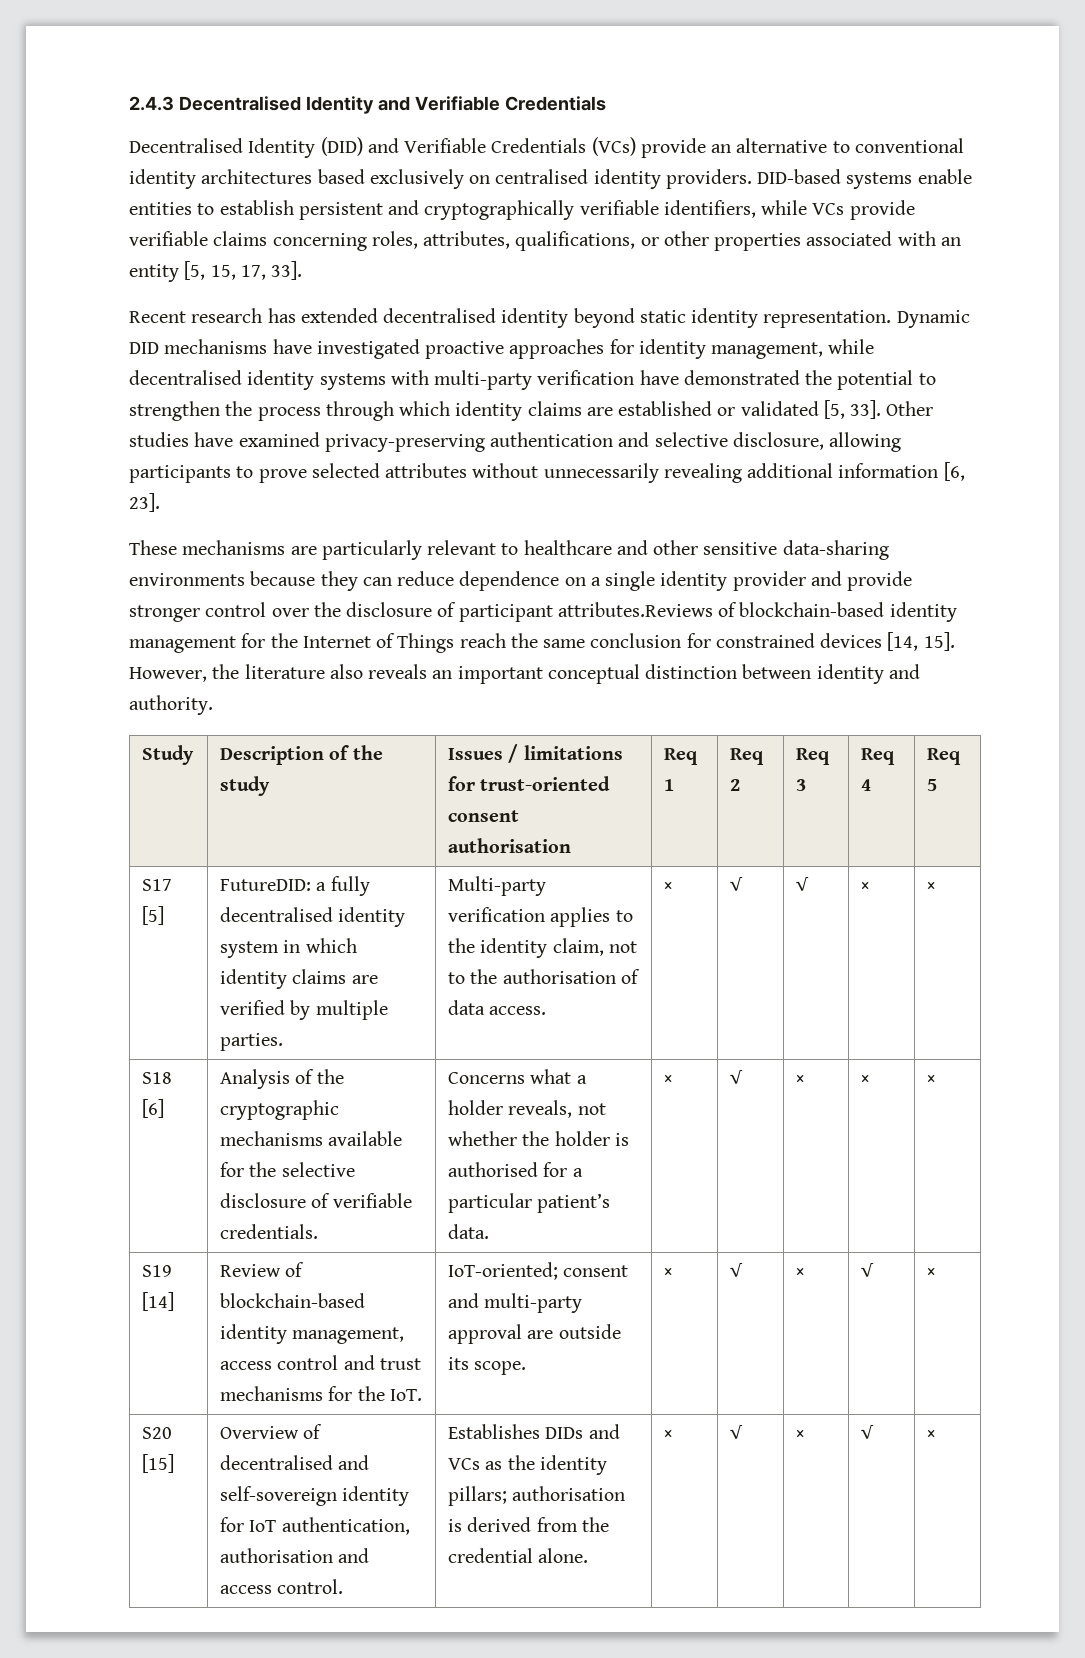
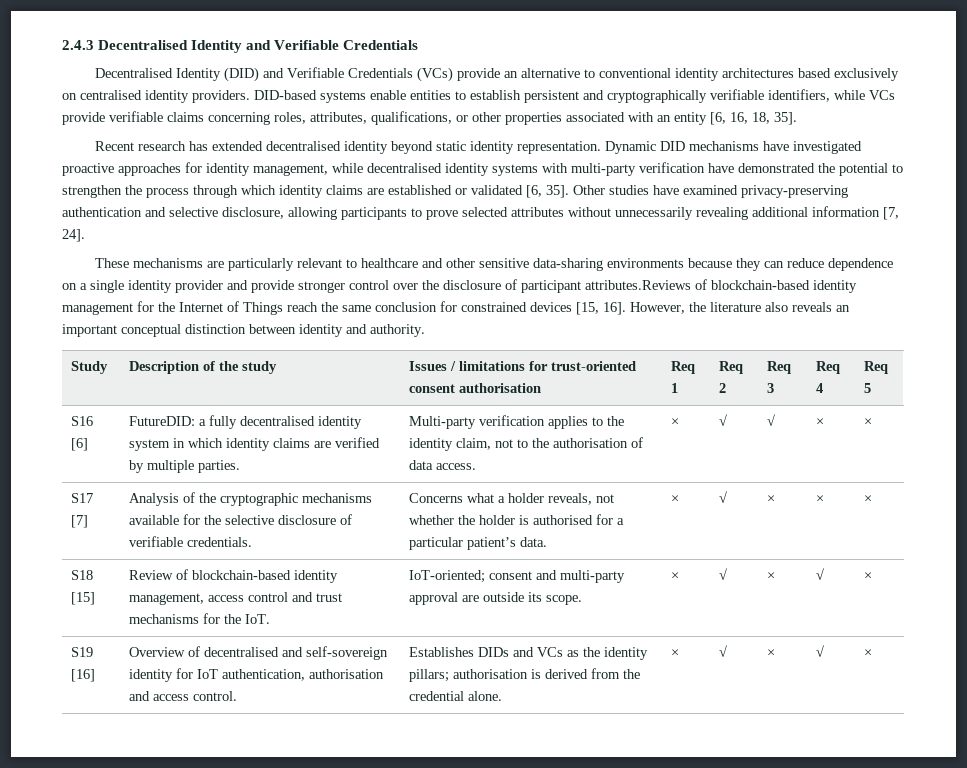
- DID-based systems enable entities to establish persistent and cryptographically verifiable identifiers, while VCs provide verifiable claims concerning roles, attributes, qualifications, or other properties associated with an entity [5, 15, 17, 33].
+ DID-based systems enable entities to establish persistent and cryptographically verifiable identifiers, while VCs provide verifiable claims concerning roles, attributes, qualifications, or other properties associated with an entity [6, 16, 18, 35].
- Dynamic DID mechanisms have investigated proactive approaches for identity management, while decentralised identity systems with multi-party verification have demonstrated the potential to strengthen the process through which identity claims are established or validated [5, 33].
+ Dynamic DID mechanisms have investigated proactive approaches for identity management, while decentralised identity systems with multi-party verification have demonstrated the potential to strengthen the process through which identity claims are established or validated [6, 35].
- Other studies have examined privacy-preserving authentication and selective disclosure, allowing participants to prove selected attributes without unnecessarily revealing additional information [6, 23].
+ Other studies have examined privacy-preserving authentication and selective disclosure, allowing participants to prove selected attributes without unnecessarily revealing additional information [7, 24].
- These mechanisms are particularly relevant to healthcare and other sensitive data-sharing environments because they can reduce dependence on a single identity provider and provide stronger control over the disclosure of participant attributes.Reviews of blockchain-based identity management for the Internet of Things reach the same conclusion for constrained devices [14, 15].
+ These mechanisms are particularly relevant to healthcare and other sensitive data-sharing environments because they can reduce dependence on a single identity provider and provide stronger control over the disclosure of participant attributes.Reviews of blockchain-based identity management for the Internet of Things reach the same conclusion for constrained devices [15, 16].
- S17 [5] | FutureDID: a fully decentralised identity system in which identity claims are verified by multiple parties. | Multi-party verification applies to the identity claim, not to the authorisation of data access. | × | √ | √ | × | ×
+ S16 [6] | FutureDID: a fully decentralised identity system in which identity claims are verified by multiple parties. | Multi-party verification applies to the identity claim, not to the authorisation of data access. | × | √ | √ | × | ×
- S18 [6] | Analysis of the cryptographic mechanisms available for the selective disclosure of verifiable credentials. | Concerns what a holder reveals, not whether the holder is authorised for a particular patient’s data. | × | √ | × | × | ×
+ S17 [7] | Analysis of the cryptographic mechanisms available for the selective disclosure of verifiable credentials. | Concerns what a holder reveals, not whether the holder is authorised for a particular patient’s data. | × | √ | × | × | ×
- S19 [14] | Review of blockchain-based identity management, access control and trust mechanisms for the IoT. | IoT-oriented; consent and multi-party approval are outside its scope. | × | √ | × | √ | ×
+ S18 [15] | Review of blockchain-based identity management, access control and trust mechanisms for the IoT. | IoT-oriented; consent and multi-party approval are outside its scope. | × | √ | × | √ | ×
- S20 [15] | Overview of decentralised and self-sovereign identity for IoT authentication, authorisation and access control. | Establishes DIDs and VCs as the identity pillars; authorisation is derived from the credential alone. | × | √ | × | √ | ×
+ S19 [16] | Overview of decentralised and self-sovereign identity for IoT authentication, authorisation and access control. | Establishes DIDs and VCs as the identity pillars; authorisation is derived from the credential alone. | × | √ | × | √ | ×

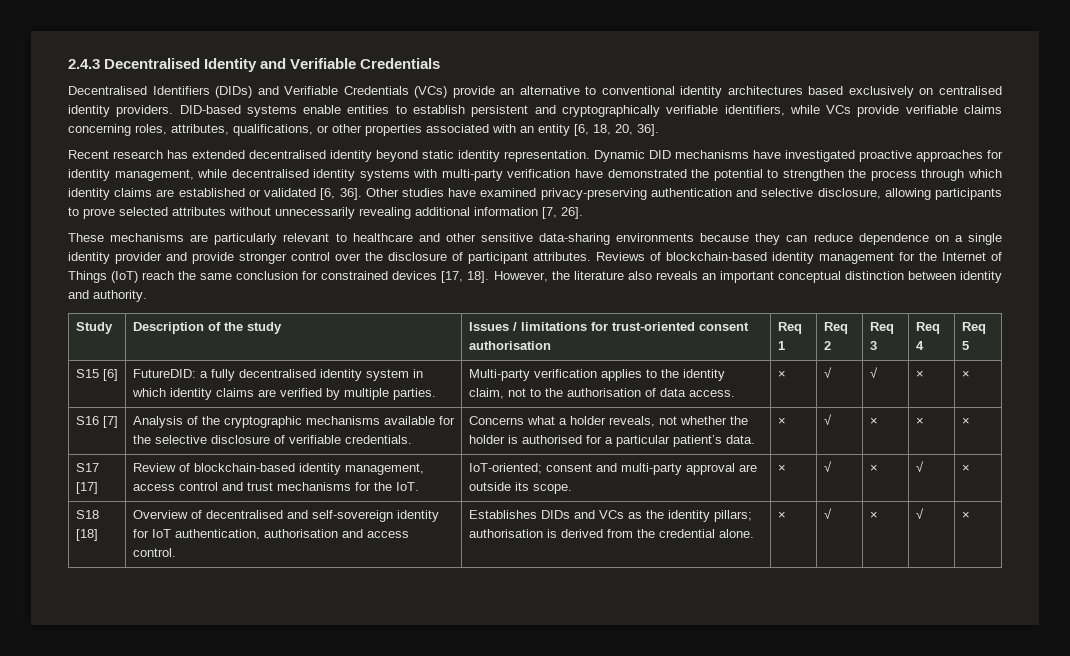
- Decentralised Identity (DID) and Verifiable Credentials (VCs) provide an alternative to conventional identity architectures based exclusively on centralised identity providers.
+ Decentralised Identifiers (DIDs) and Verifiable Credentials (VCs) provide an alternative to conventional identity architectures based exclusively on centralised identity providers.
- DID-based systems enable entities to establish persistent and cryptographically verifiable identifiers, while VCs provide verifiable claims concerning roles, attributes, qualifications, or other properties associated with an entity [6, 16, 18, 35].
+ DID-based systems enable entities to establish persistent and cryptographically verifiable identifiers, while VCs provide verifiable claims concerning roles, attributes, qualifications, or other properties associated with an entity [6, 18, 20, 36].
- Dynamic DID mechanisms have investigated proactive approaches for identity management, while decentralised identity systems with multi-party verification have demonstrated the potential to strengthen the process through which identity claims are established or validated [6, 35].
+ Dynamic DID mechanisms have investigated proactive approaches for identity management, while decentralised identity systems with multi-party verification have demonstrated the potential to strengthen the process through which identity claims are established or validated [6, 36].
- Other studies have examined privacy-preserving authentication and selective disclosure, allowing participants to prove selected attributes without unnecessarily revealing additional information [7, 24].
+ Other studies have examined privacy-preserving authentication and selective disclosure, allowing participants to prove selected attributes without unnecessarily revealing additional information [7, 26].
- These mechanisms are particularly relevant to healthcare and other sensitive data-sharing environments because they can reduce dependence on a single identity provider and provide stronger control over the disclosure of participant attributes.Reviews of blockchain-based identity management for the Internet of Things reach the same conclusion for constrained devices [15, 16].
+ These mechanisms are particularly relevant to healthcare and other sensitive data-sharing environments because they can reduce dependence on a single identity provider and provide stronger control over the disclosure of participant attributes. Reviews of blockchain-based identity management for the Internet of Things (IoT) reach the same conclusion for constrained devices [17, 18].
- S16 [6] | FutureDID: a fully decentralised identity system in which identity claims are verified by multiple parties. | Multi-party verification applies to the identity claim, not to the authorisation of data access. | × | √ | √ | × | ×
+ S15 [6] | FutureDID: a fully decentralised identity system in which identity claims are verified by multiple parties. | Multi-party verification applies to the identity claim, not to the authorisation of data access. | × | √ | √ | × | ×
- S17 [7] | Analysis of the cryptographic mechanisms available for the selective disclosure of verifiable credentials. | Concerns what a holder reveals, not whether the holder is authorised for a particular patient’s data. | × | √ | × | × | ×
+ S16 [7] | Analysis of the cryptographic mechanisms available for the selective disclosure of verifiable credentials. | Concerns what a holder reveals, not whether the holder is authorised for a particular patient’s data. | × | √ | × | × | ×
- S18 [15] | Review of blockchain-based identity management, access control and trust mechanisms for the IoT. | IoT-oriented; consent and multi-party approval are outside its scope. | × | √ | × | √ | ×
+ S17 [17] | Review of blockchain-based identity management, access control and trust mechanisms for the IoT. | IoT-oriented; consent and multi-party approval are outside its scope. | × | √ | × | √ | ×
- S19 [16] | Overview of decentralised and self-sovereign identity for IoT authentication, authorisation and access control. | Establishes DIDs and VCs as the identity pillars; authorisation is derived from the credential alone. | × | √ | × | √ | ×
+ S18 [18] | Overview of decentralised and self-sovereign identity for IoT authentication, authorisation and access control. | Establishes DIDs and VCs as the identity pillars; authorisation is derived from the credential alone. | × | √ | × | √ | ×

